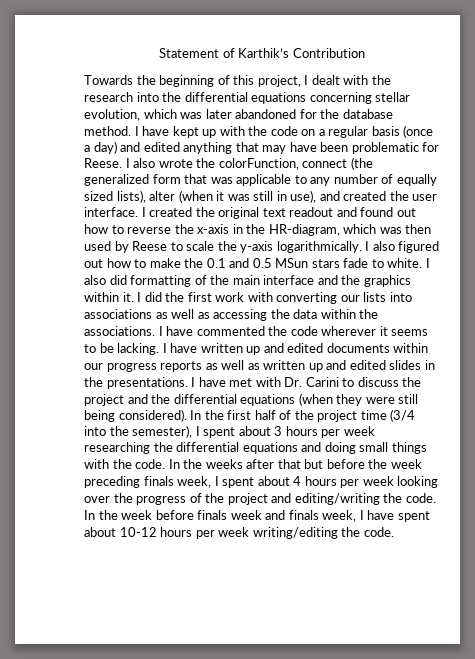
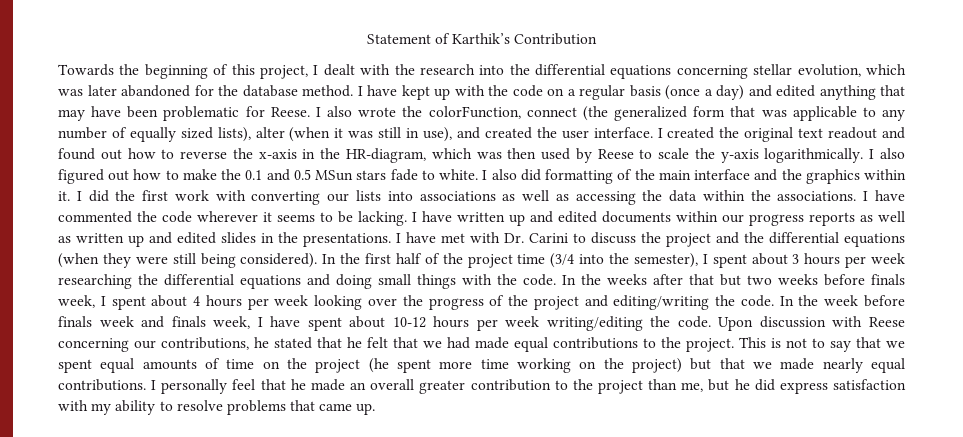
- In the weeks after that but before the week preceding finals week, I spent about 4 hours per week looking over the progress of the project and editing/writing the code.
+ In the weeks after that but two weeks before finals week, I spent about 4 hours per week looking over the progress of the project and editing/writing the code.
+ Upon discussion with Reese concerning our contributions, he stated that he felt that we had made equal contributions to the project. This is not to say that we spent equal amounts of time on the project (he spent more time working on the project) but that we made nearly equal contributions. I personally feel that he made an overall greater contribution to the project than me, but he did express satisfaction with my ability to resolve problems that came up.

